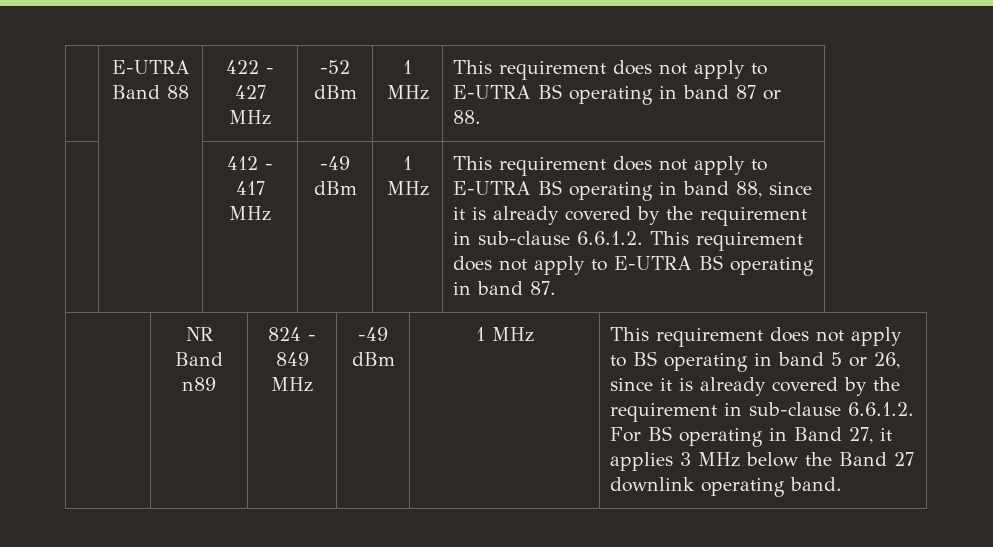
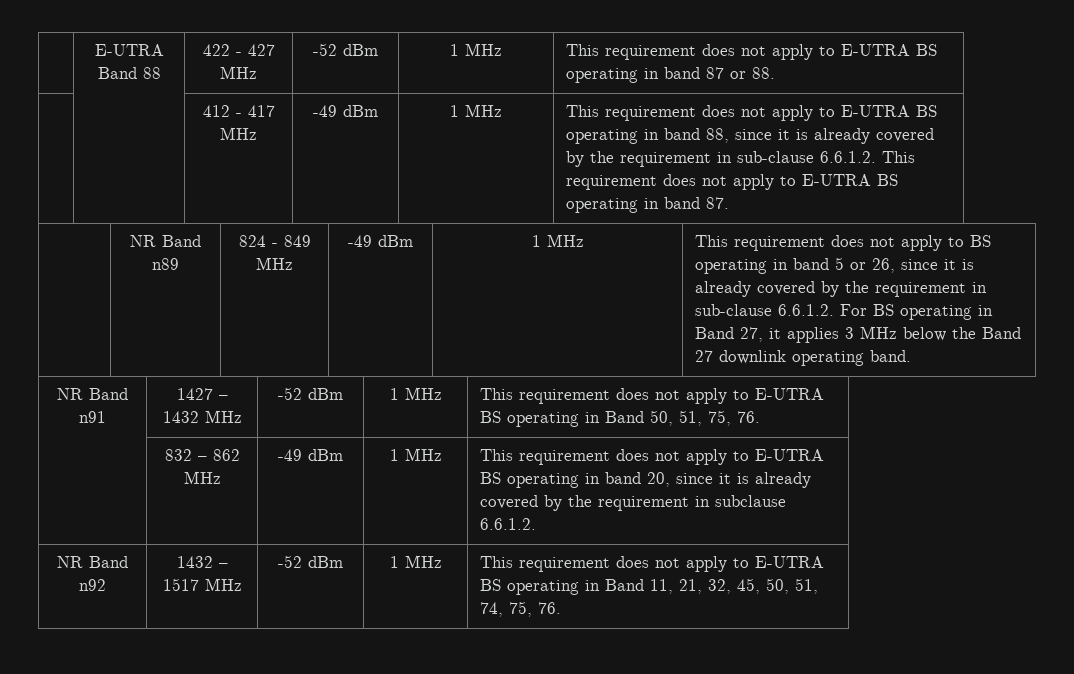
+ NR Band n91 | 1427 – 1432 MHz | -52 dBm | 1 MHz | This requirement does not apply to E-UTRA BS operating in Band 50, 51, 75, 76.
+ | 832 – 862 MHz | -49 dBm | 1 MHz | This requirement does not apply to E-UTRA BS operating in band 20, since it is already covered by the requirement in subclause 6.6.1.2.
+ NR Band n92 | 1432 – 1517 MHz | -52 dBm | 1 MHz | This requirement does not apply to E-UTRA BS operating in Band 11, 21, 32, 45, 50, 51, 74, 75, 76.

